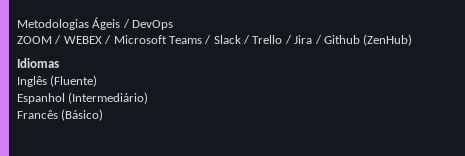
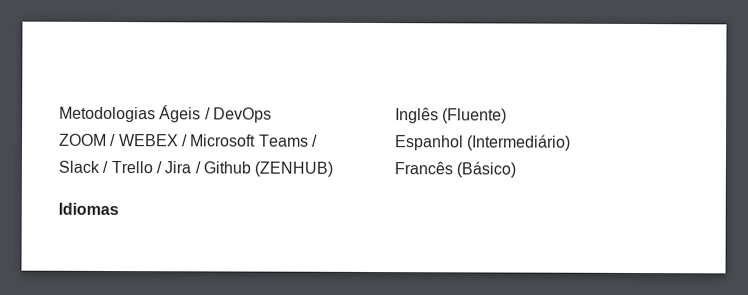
- ZOOM / WEBEX / Microsoft Teams / Slack / Trello / Jira / Github (ZenHub)
+ ZOOM / WEBEX / Microsoft Teams / Slack / Trello / Jira / Github (ZENHUB)

